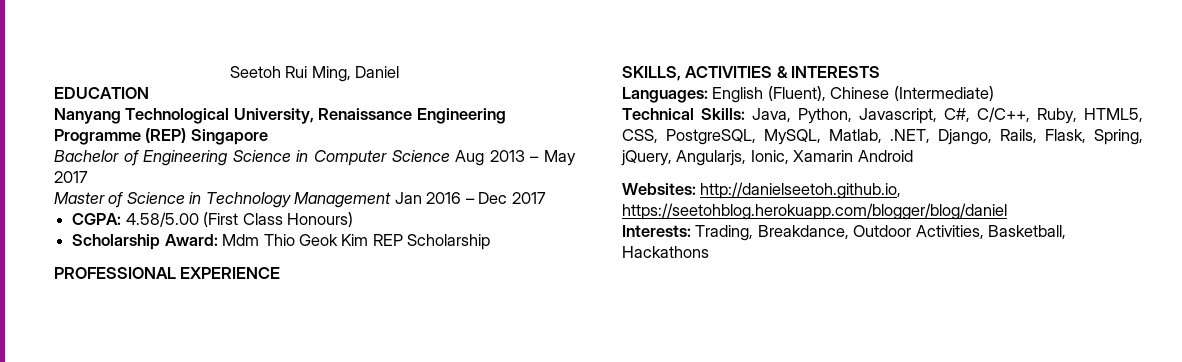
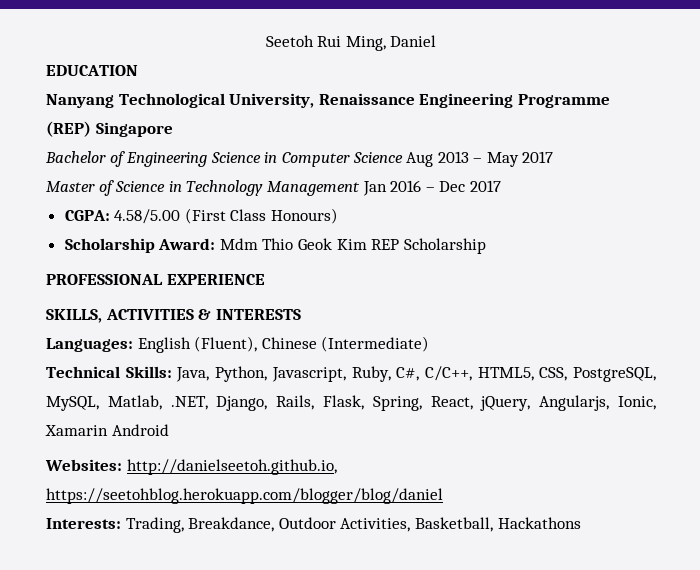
- Technical Skills: Java, Python, Javascript, C#, C/C++, Ruby, HTML5, CSS, PostgreSQL, MySQL, Matlab, .NET, Django, Rails, Flask, Spring, jQuery, Angularjs, Ionic, Xamarin Android
+ Technical Skills: Java, Python, Javascript, Ruby, C#, C/C++, HTML5, CSS, PostgreSQL, MySQL, Matlab, .NET, Django, Rails, Flask, Spring, React, jQuery, Angularjs, Ionic, Xamarin Android

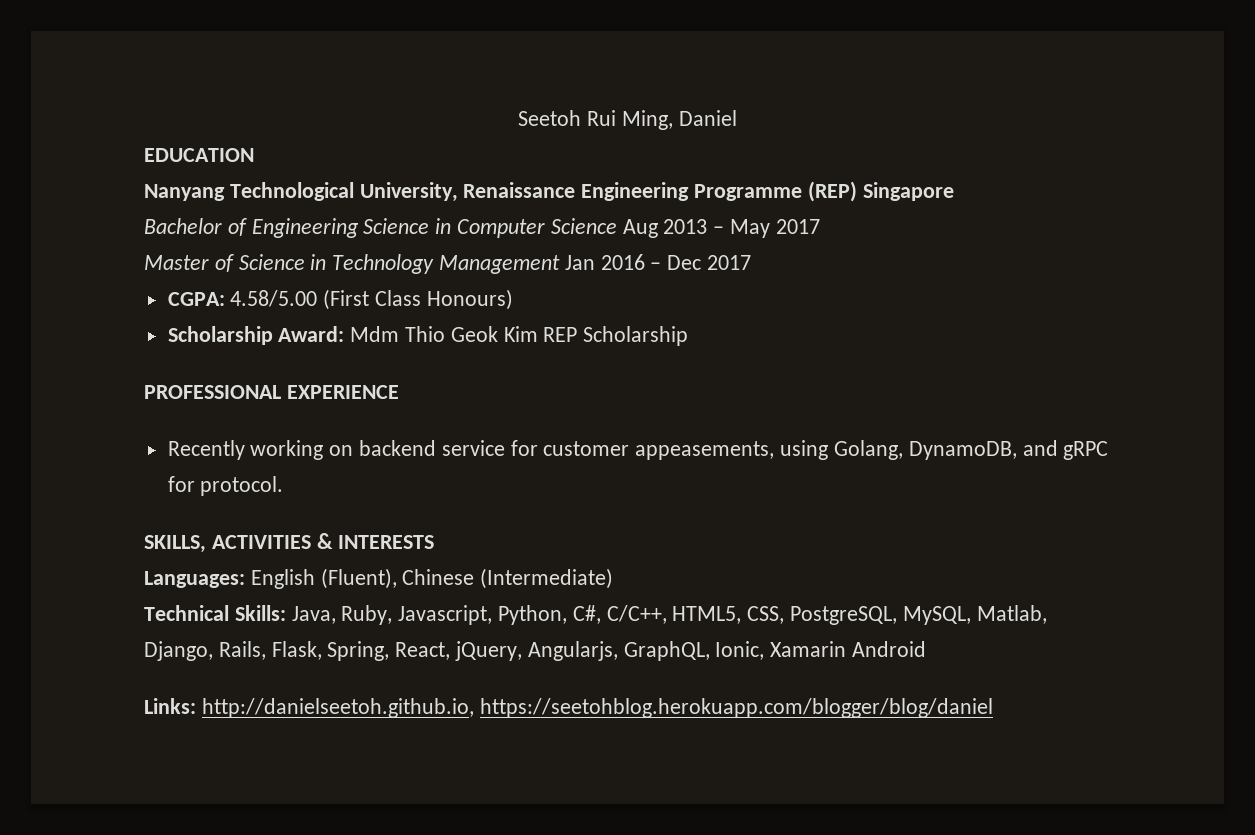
+ Recently working on backend service for customer appeasements, using Golang, DynamoDB, and gRPC for protocol.
- Technical Skills: Java, Python, Javascript, Ruby, C#, C/C++, HTML5, CSS, PostgreSQL, MySQL, Matlab, .NET, Django, Rails, Flask, Spring, React, jQuery, Angularjs, Ionic, Xamarin Android
+ Technical Skills: Java, Ruby, Javascript, Python, C#, C/C++, HTML5, CSS, PostgreSQL, MySQL, Matlab, Django, Rails, Flask, Spring, React, jQuery, Angularjs, GraphQL, Ionic, Xamarin Android
- Websites: http://danielseetoh.github.io, https://seetohblog.herokuapp.com/blogger/blog/daniel
+ Links: http://danielseetoh.github.io, https://seetohblog.herokuapp.com/blogger/blog/daniel
- Interests: Trading, Breakdance, Outdoor Activities, Basketball, Hackathons

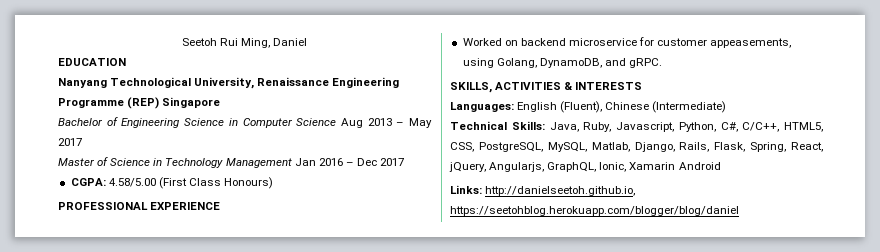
- Scholarship Award: Mdm Thio Geok Kim REP Scholarship
- Recently working on backend service for customer appeasements, using Golang, DynamoDB, and gRPC for protocol.
+ Worked on backend microservice for customer appeasements, using Golang, DynamoDB, and gRPC.

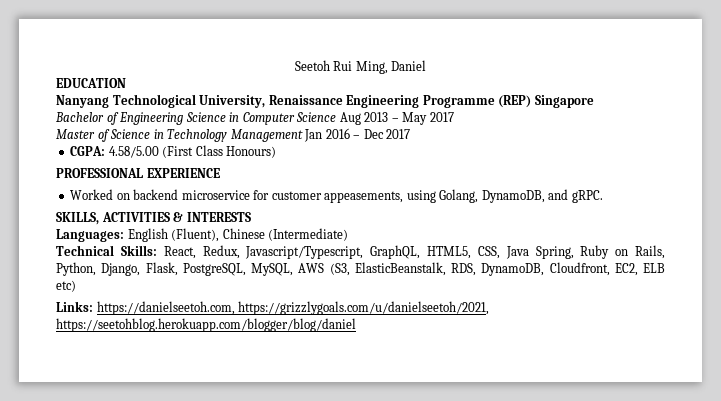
- Technical Skills: Java, Ruby, Javascript, Python, C#, C/C++, HTML5, CSS, PostgreSQL, MySQL, Matlab, Django, Rails, Flask, Spring, React, jQuery, Angularjs, GraphQL, Ionic, Xamarin Android
+ Technical Skills: React, Redux, Javascript/Typescript, GraphQL, HTML5, CSS, Java Spring, Ruby on Rails, Python, Django, Flask, PostgreSQL, MySQL, AWS (S3, ElasticBeanstalk, RDS, DynamoDB, Cloudfront, EC2, ELB etc)
- Links: http://danielseetoh.github.io, https://seetohblog.herokuapp.com/blogger/blog/daniel
+ Links: https://danielseetoh.com, https://grizzlygoals.com/u/danielseetoh/2021, https://seetohblog.herokuapp.com/blogger/blog/daniel

